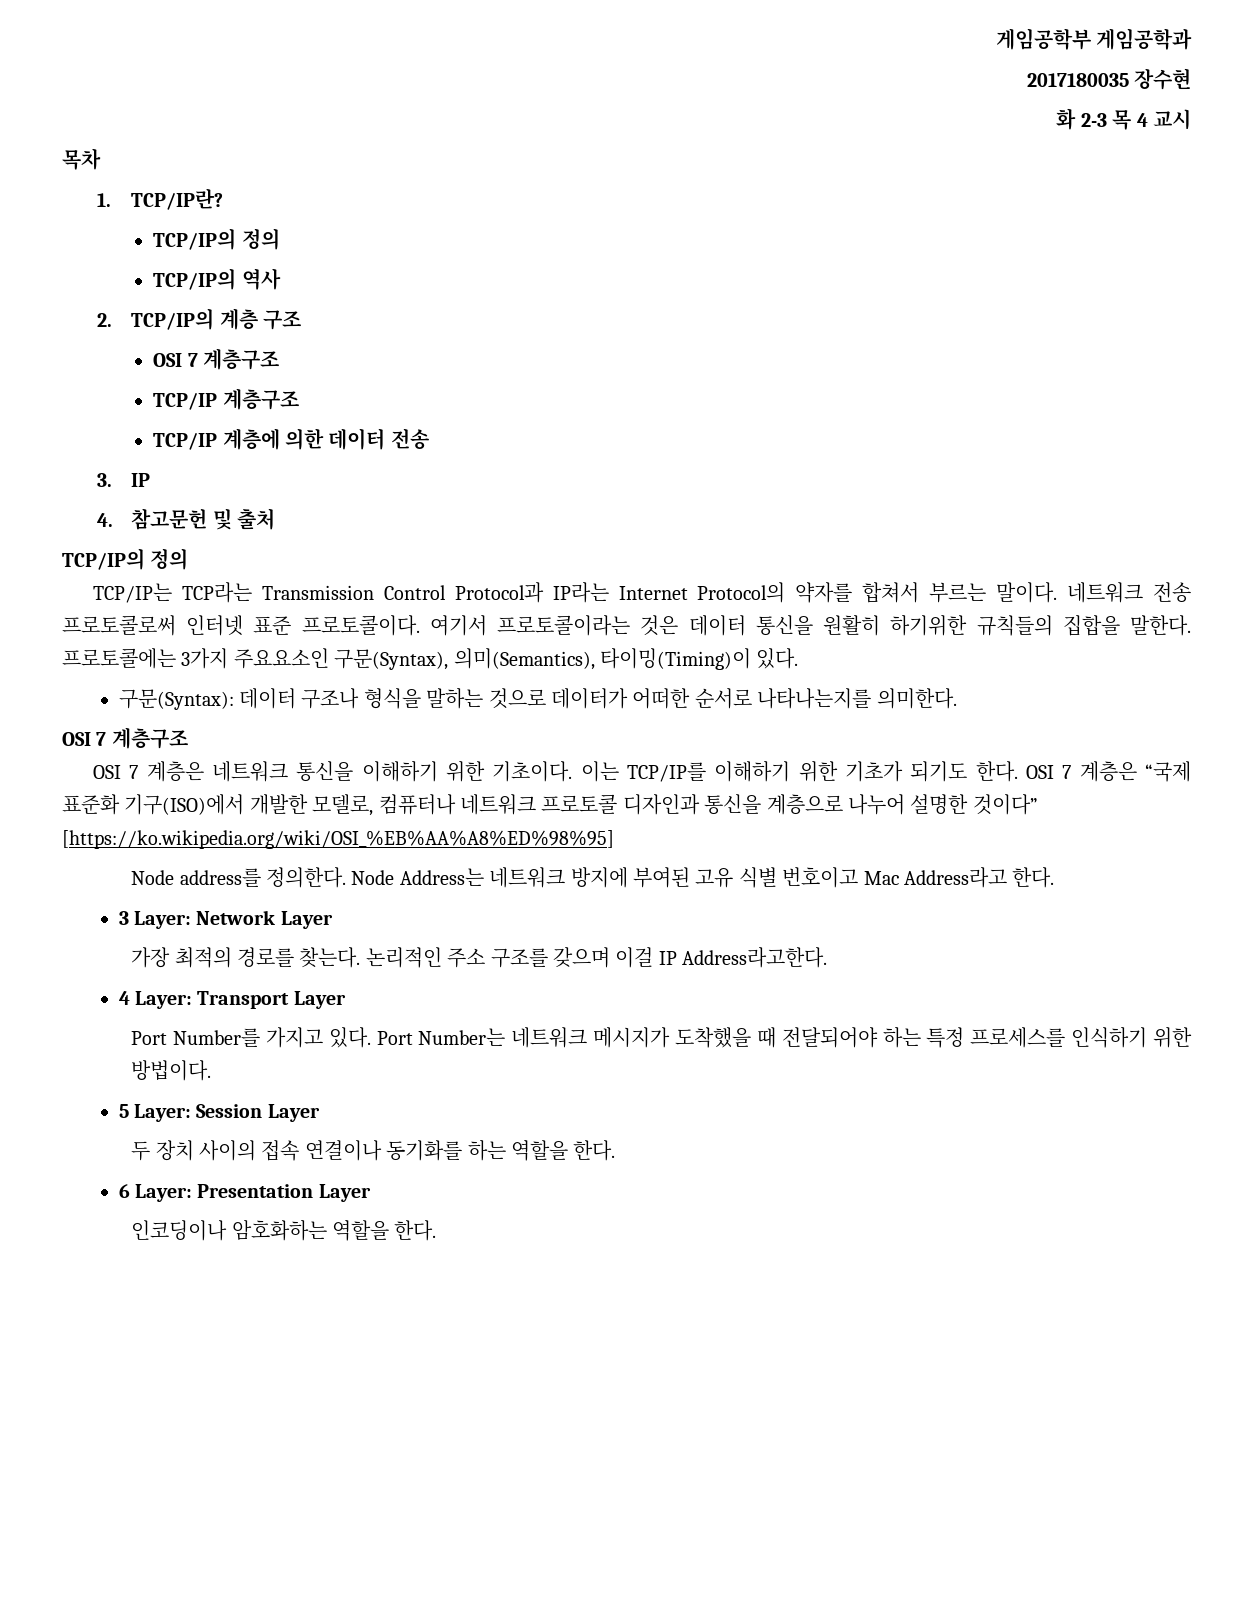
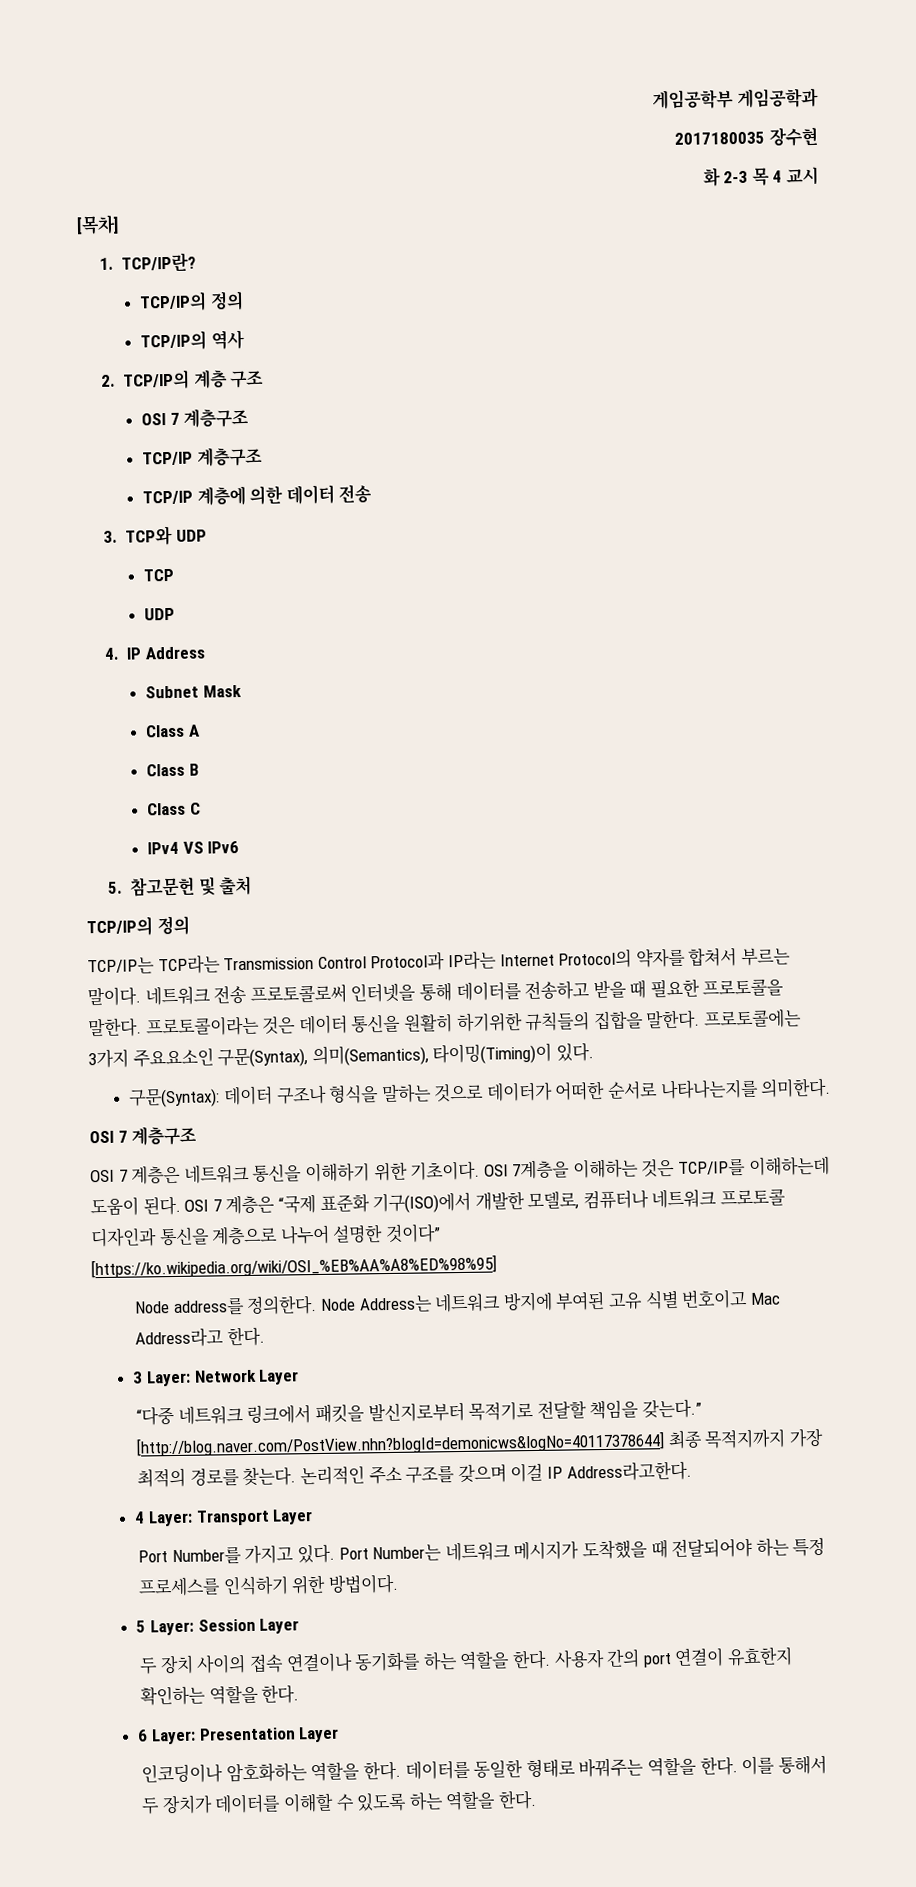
- 목차
+ [목차]
- 3. IP
- 4. 참고문헌 및 출처
+ 3. TCP와 UDP
+ TCP
+ UDP
+ 4. IP Address
+ Subnet Mask
+ Class A
+ Class B
+ Class C
+ IPv4 VS IPv6
+ 5. 참고문헌 및 출처
- 네트워크 전송 프로토콜로써 인터넷 표준 프로토콜이다. 여기서 프로토콜이라는 것은 데이터 통신을 원활히 하기위한 규칙들의 집합을 말한다.
+ 네트워크 전송 프로토콜로써 인터넷을 통해 데이터를 전송하고 받을 때 필요한 프로토콜을 말한다. 프로토콜이라는 것은 데이터 통신을 원활히 하기위한 규칙들의 집합을 말한다.
- 이는 TCP/IP를 이해하기 위한 기초가 되기도 한다.
+ OSI 7계층을 이해하는 것은 TCP/IP를 이해하는데 도움이 된다.
- 가장 최적의 경로를 찾는다.
+ “다중 네트워크 링크에서 패킷을 발신지로부터 목적기로 전달할 책임을 갖는다.” [http://blog.naver.com/PostView.nhn?blogId=demonicws&logNo=40117378644] 최종 목적지까지 가장 최적의 경로를 찾는다.
+ 사용자 간의 port 연결이 유효한지 확인하는 역할을 한다.
+ 데이터를 동일한 형태로 바꿔주는 역할을 한다. 이를 통해서 두 장치가 데이터를 이해할 수 있도록 하는 역할을 한다.

